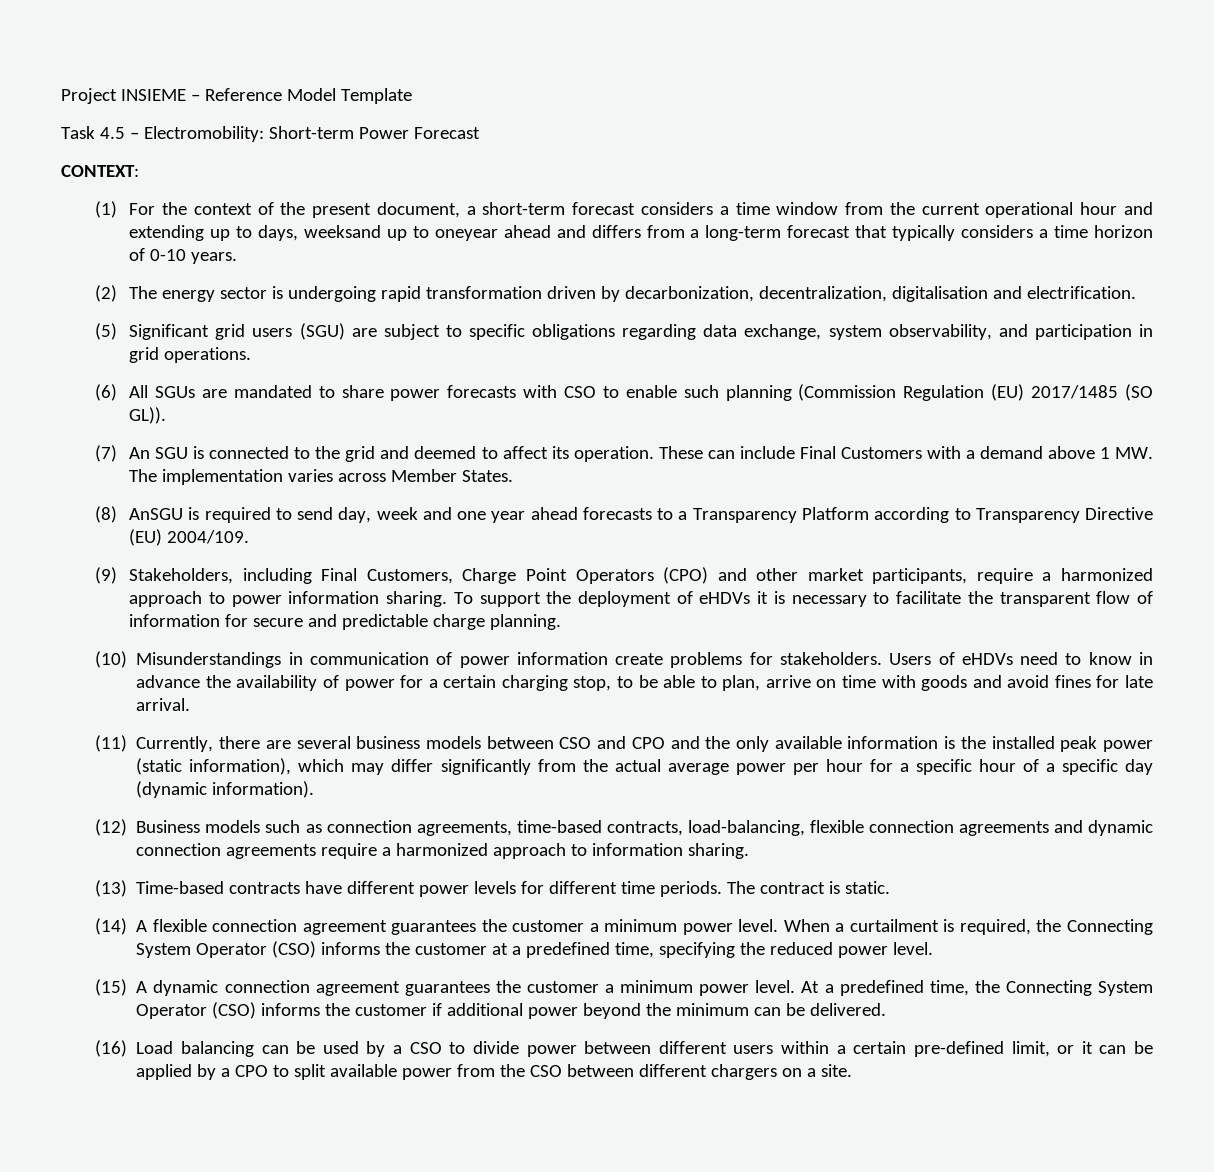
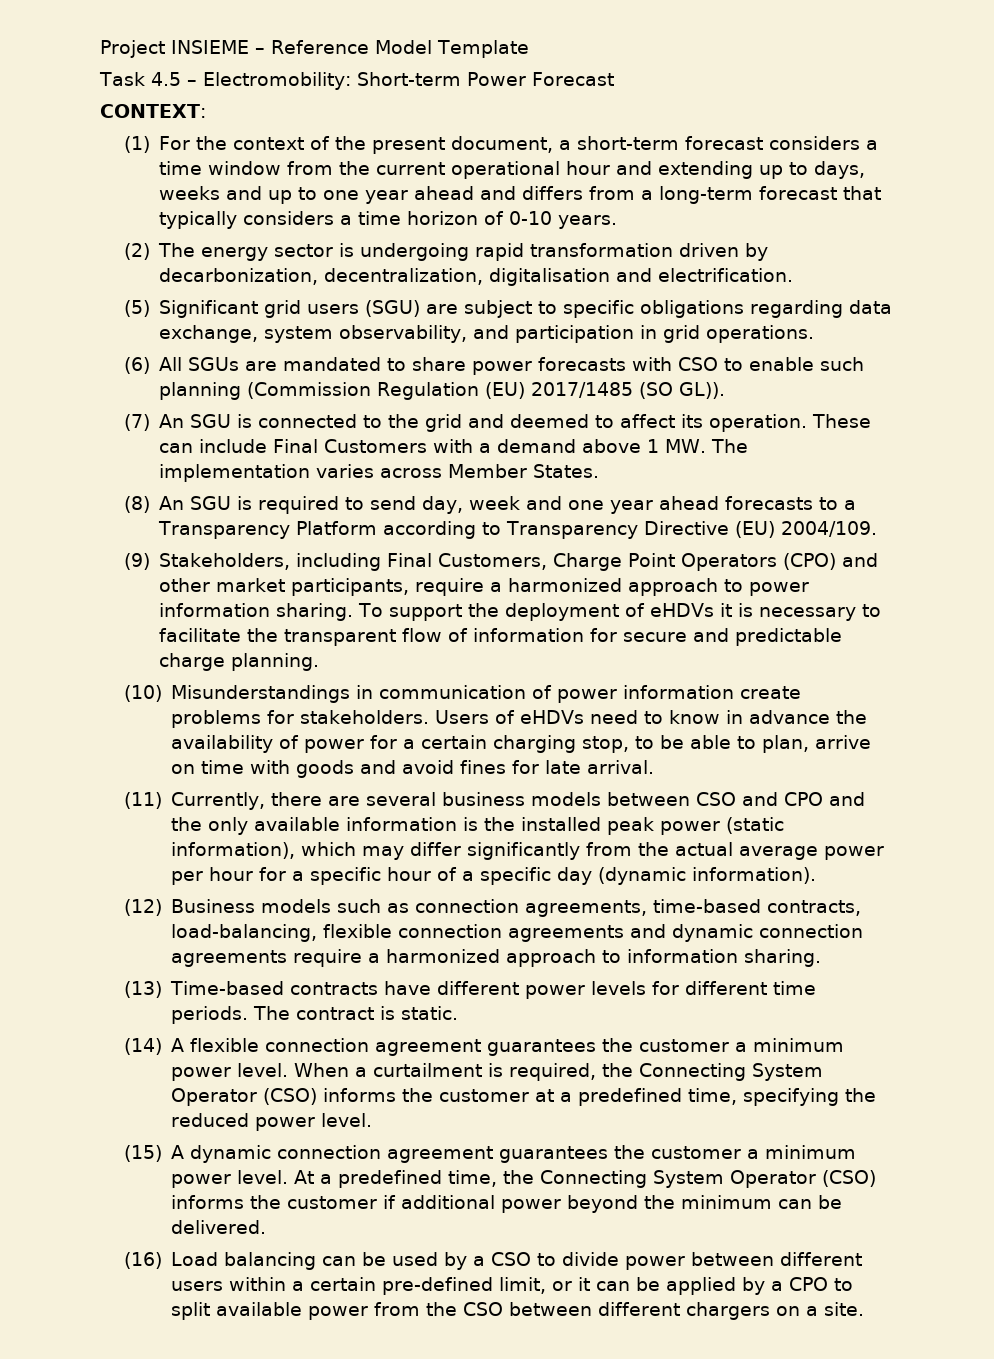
- (1) For the context of the present document, a short-term forecast considers a time window from the current operational hour and extending up to days, weeksand up to oneyear ahead and differs from a long-term forecast that typically considers a time horizon of 0-10 years.
+ (1) For the context of the present document, a short-term forecast considers a time window from the current operational hour and extending up to days, weeks and up to one year ahead and differs from a long-term forecast that typically considers a time horizon of 0-10 years.
- (8) AnSGU is required to send day, week and one year ahead forecasts to a Transparency Platform according to Transparency Directive (EU) 2004/109.
+ (8) An SGU is required to send day, week and one year ahead forecasts to a Transparency Platform according to Transparency Directive (EU) 2004/109.

